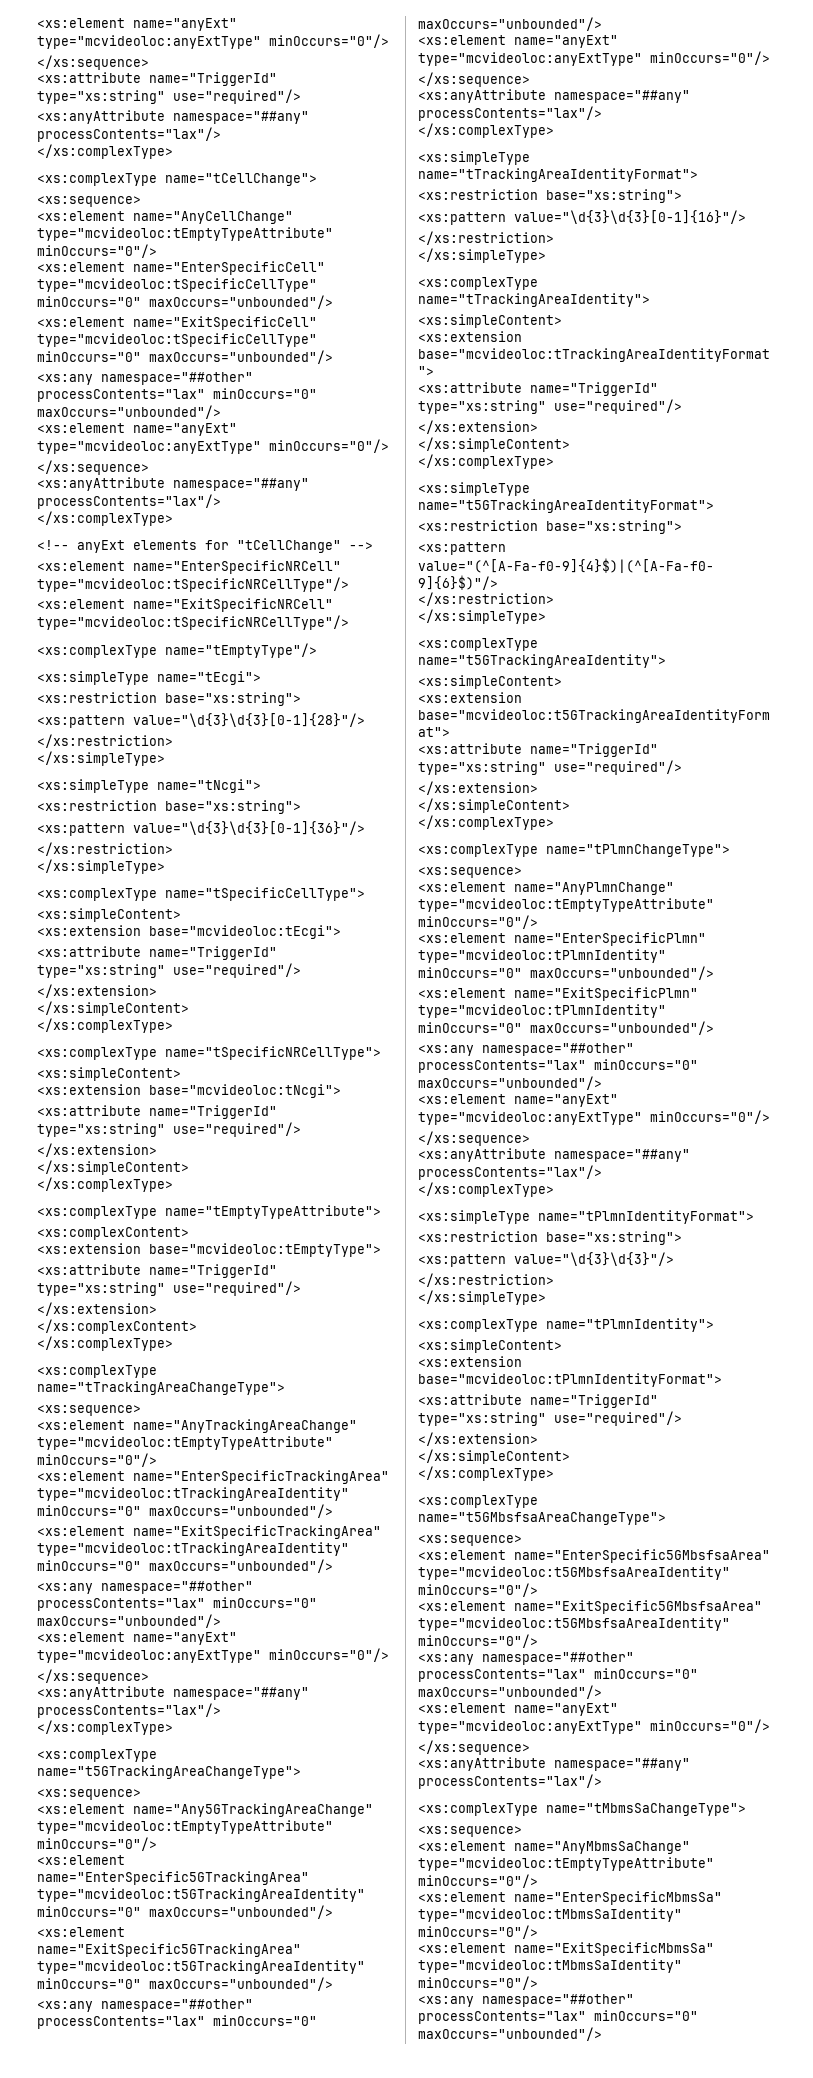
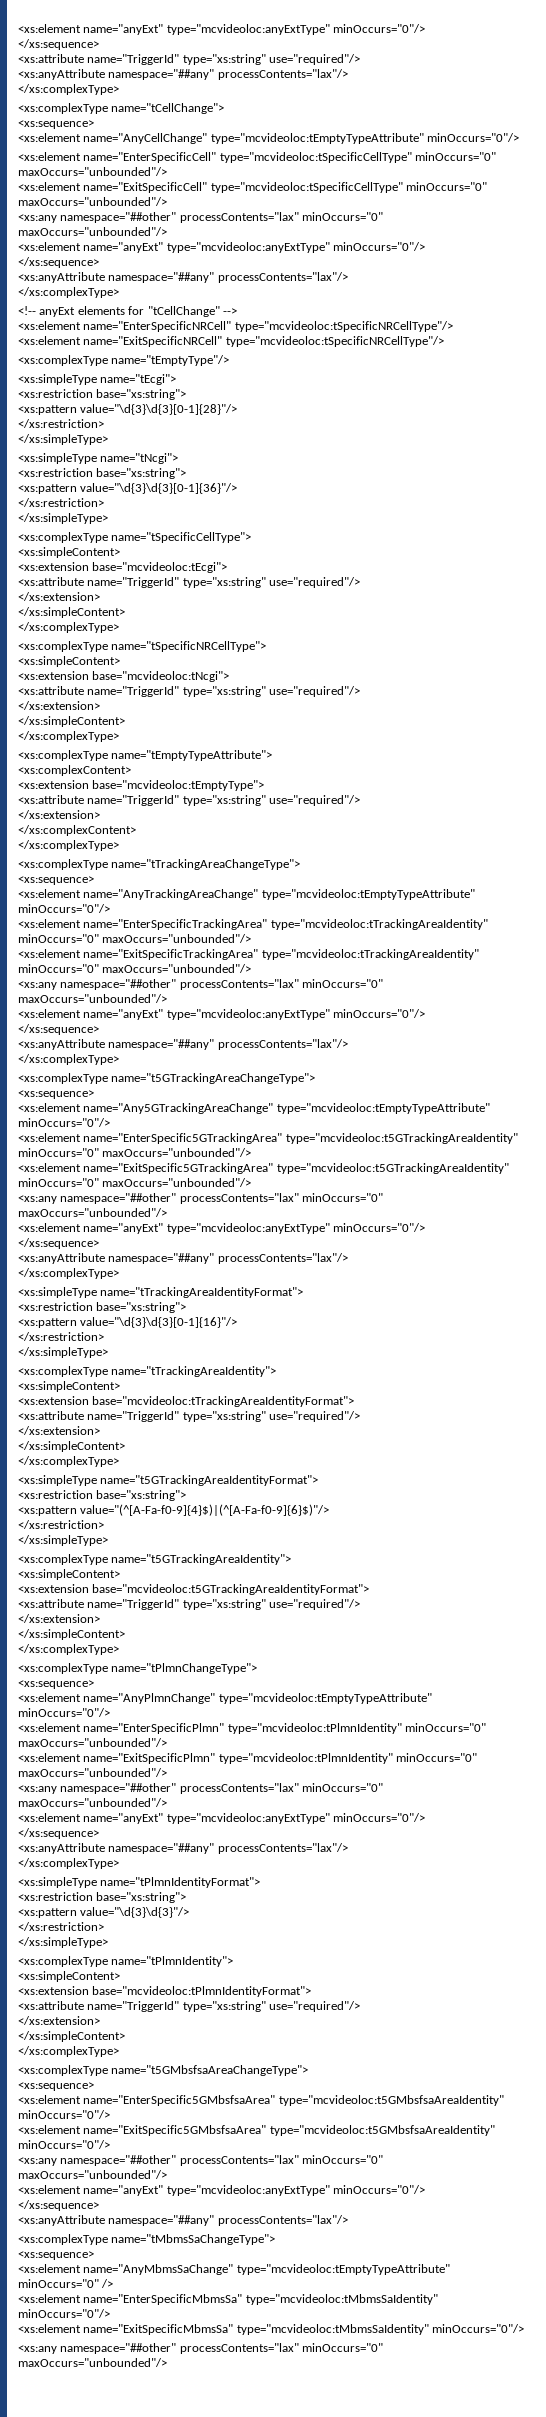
- <xs:element name="AnyMbmsSaChange" type="mcvideoloc:tEmptyTypeAttribute" minOccurs="0"/>
+ <xs:element name="AnyMbmsSaChange" type="mcvideoloc:tEmptyTypeAttribute" minOccurs="0" />

